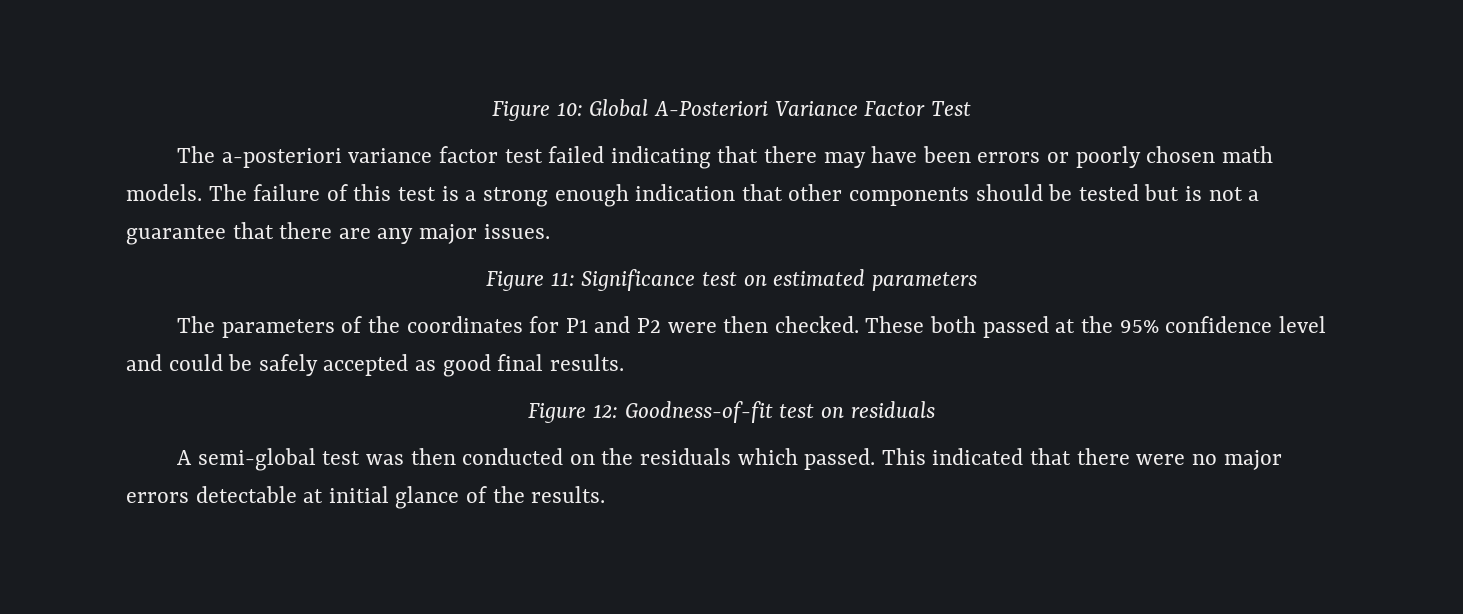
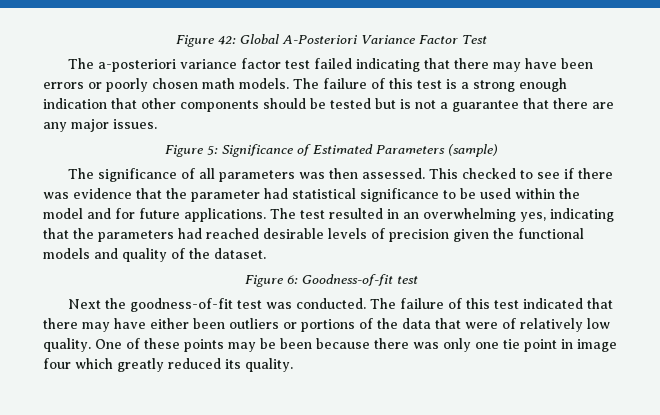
- Figure 10: Global A-Posteriori Variance Factor Test
+ Figure 42: Global A-Posteriori Variance Factor Test
- Figure 11: Significance test on estimated parameters
- The parameters of the coordinates for P1 and P2 were then checked. These both passed at the 95% confidence level and could be safely accepted as good final results.
- Figure 12: Goodness-of-fit test on residuals
- A semi-global test was then conducted on the residuals which passed. This indicated that there were no major errors detectable at initial glance of the results.
+ Figure 5: Significance of Estimated Parameters (sample)
+ The significance of all parameters was then assessed. This checked to see if there was evidence that the parameter had statistical significance to be used within the model and for future applications. The test resulted in an overwhelming yes, indicating that the parameters had reached desirable levels of precision given the functional models and quality of the dataset.
+ Figure 6: Goodness-of-fit test
+ Next the goodness-of-fit test was conducted. The failure of this test indicated that there may have either been outliers or portions of the data that were of relatively low quality. One of these points may be been because there was only one tie point in image four which greatly reduced its quality.

